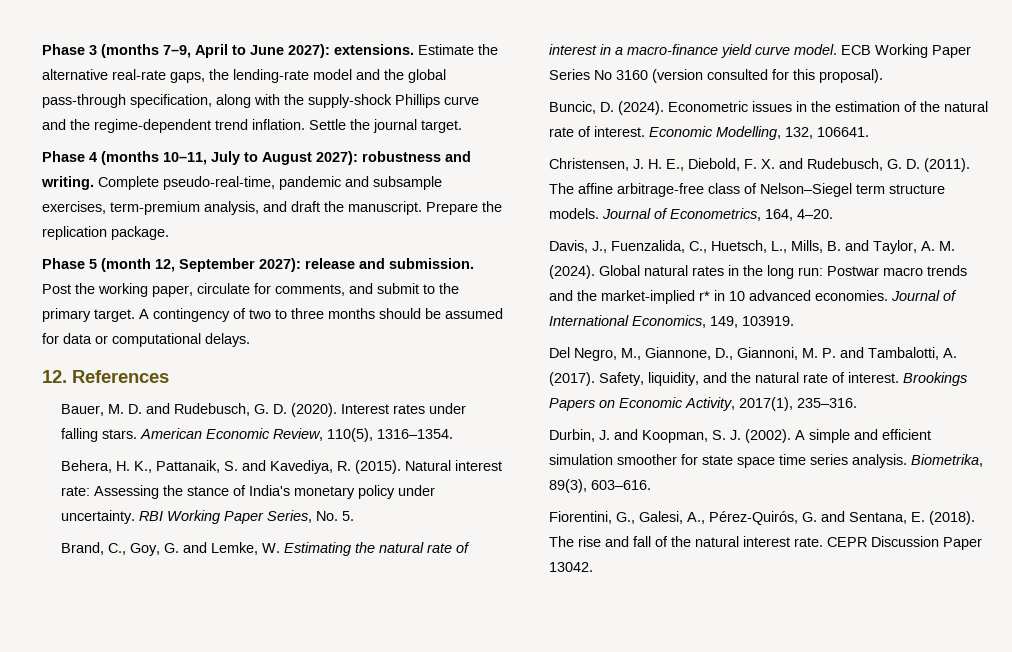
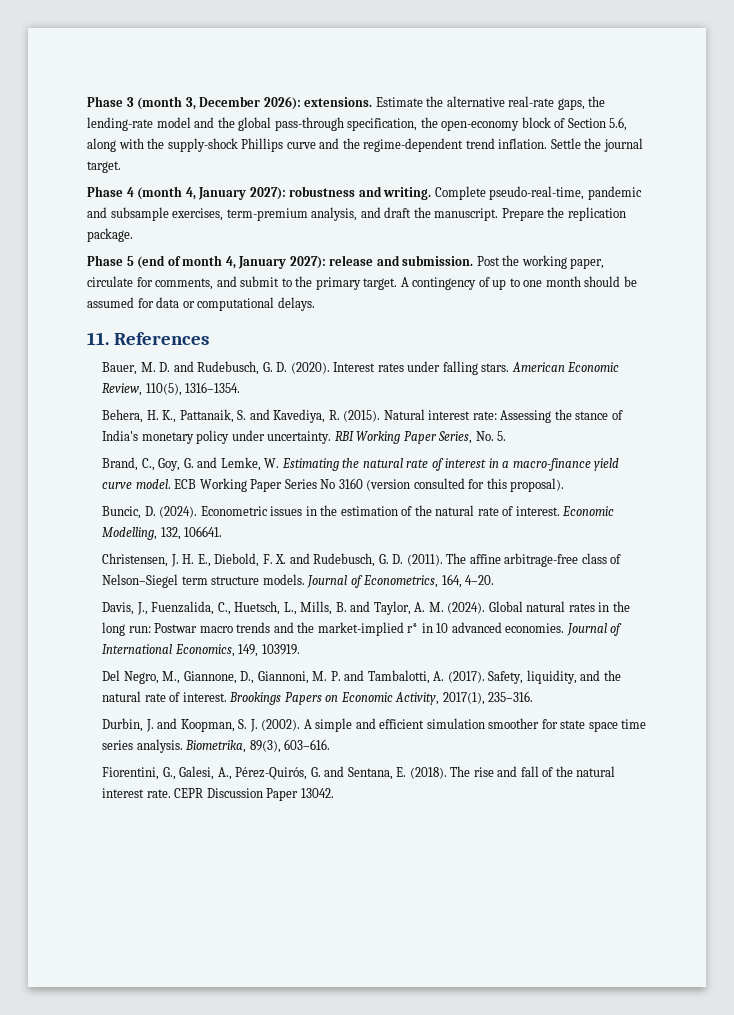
- Phase 3 (months 7–9, April to June 2027): extensions.
+ Phase 3 (month 3, December 2026): extensions.
- Estimate the alternative real-rate gaps, the lending-rate model and the global pass-through specification, along with the supply-shock Phillips curve and the regime-dependent trend inflation.
+ Estimate the alternative real-rate gaps, the lending-rate model and the global pass-through specification, the open-economy block of Section 5.6, along with the supply-shock Phillips curve and the regime-dependent trend inflation.
- Phase 4 (months 10–11, July to August 2027): robustness and writing.
+ Phase 4 (month 4, January 2027): robustness and writing.
- Phase 5 (month 12, September 2027): release and submission.
+ Phase 5 (end of month 4, January 2027): release and submission.
- A contingency of two to three months should be assumed for data or computational delays.
+ A contingency of up to one month should be assumed for data or computational delays.
- 12. References
+ 11. References

